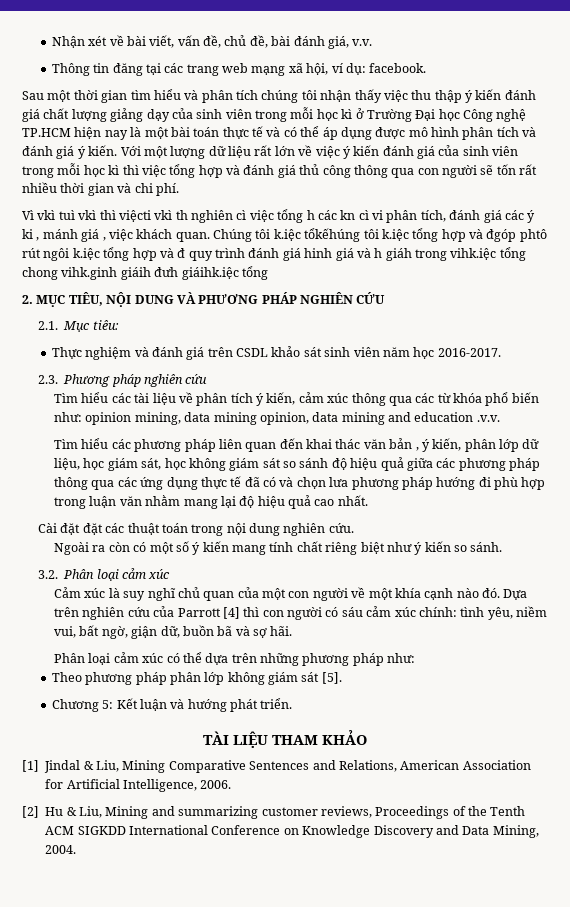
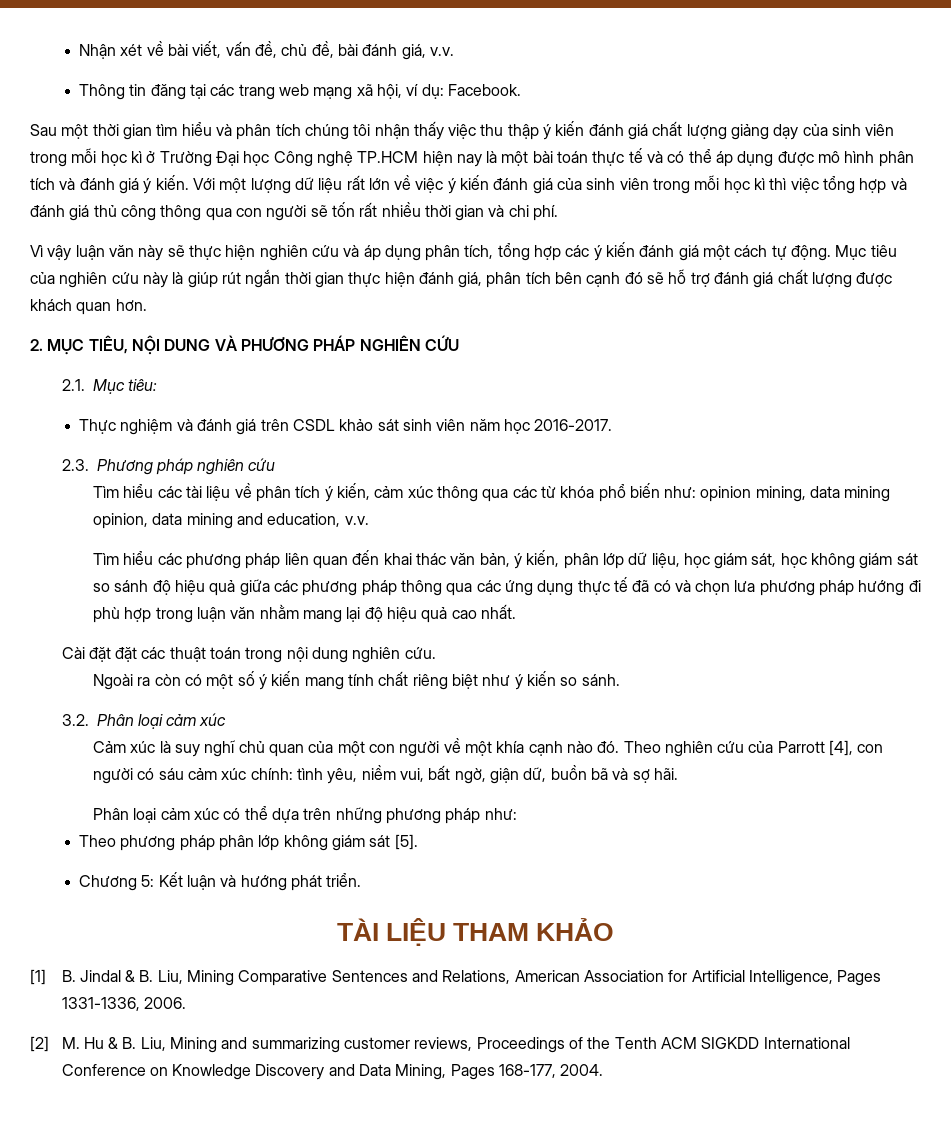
- Thông tin đăng tại các trang web mạng xã hội, ví dụ: facebook.
+ Thông tin đăng tại các trang web mạng xã hội, ví dụ: Facebook.
- Vì vkì tuì vkì thì việcti vkì th nghiên cì việc tổng h các kn cì vi phân tích, đánh giá các ý ki , mánh giá , việc khách quan. Chúng tôi k.iệc tổkếhúng tôi k.iệc tổng hợp và đgóp phtô rút ngôi k.iệc tổng hợp và đ quy trình đánh giá hinh giá và h giáh trong vihk.iệc tổng chong vihk.ginh giáih đưh giáihk.iệc tổng
+ Vì vậy luận văn này sẽ thực hiện nghiên cứu và áp dụng phân tích, tổng hợp các ý kiến đánh giá một cách tự động. Mục tiêu của nghiên cứu này là giúp rút ngắn thời gian thực hiện đánh giá, phân tích bên cạnh đó sẽ hỗ trợ đánh giá chất lượng được khách quan hơn.
- Tìm hiểu các tài liệu về phân tích ý kiến, cảm xúc thông qua các từ khóa phổ biến như: opinion mining, data mining opinion, data mining and education .v.v.
+ Tìm hiểu các tài liệu về phân tích ý kiến, cảm xúc thông qua các từ khóa phổ biến như: opinion mining, data mining opinion, data mining and education, v.v.
- Tìm hiểu các phương pháp liên quan đến khai thác văn bản , ý kiến, phân lớp dữ liệu, học giám sát, học không giám sát so sánh độ hiệu quả giữa các phương pháp thông qua các ứng dụng thực tế đã có và chọn lưa phương pháp hướng đi phù hợp trong luận văn nhằm mang lại độ hiệu quả cao nhất.
+ Tìm hiểu các phương pháp liên quan đến khai thác văn bản, ý kiến, phân lớp dữ liệu, học giám sát, học không giám sát so sánh độ hiệu quả giữa các phương pháp thông qua các ứng dụng thực tế đã có và chọn lưa phương pháp hướng đi phù hợp trong luận văn nhằm mang lại độ hiệu quả cao nhất.
- Dựa trên nghiên cứu của Parrott [4] thì con người có sáu cảm xúc chính: tình yêu, niềm vui, bất ngờ, giận dữ, buồn bã và sợ hãi.
+ Theo nghiên cứu của Parrott [4], con người có sáu cảm xúc chính: tình yêu, niềm vui, bất ngờ, giận dữ, buồn bã và sợ hãi.
- [1] Jindal & Liu, Mining Comparative Sentences and Relations, American Association for Artificial Intelligence, 2006.
+ [1] B. Jindal & B. Liu, Mining Comparative Sentences and Relations, American Association for Artificial Intelligence, Pages 1331-1336, 2006.
- [2] Hu & Liu, Mining and summarizing customer reviews, Proceedings of the Tenth ACM SIGKDD International Conference on Knowledge Discovery and Data Mining, 2004.
+ [2] M. Hu & B. Liu, Mining and summarizing customer reviews, Proceedings of the Tenth ACM SIGKDD International Conference on Knowledge Discovery and Data Mining, Pages 168-177, 2004.

